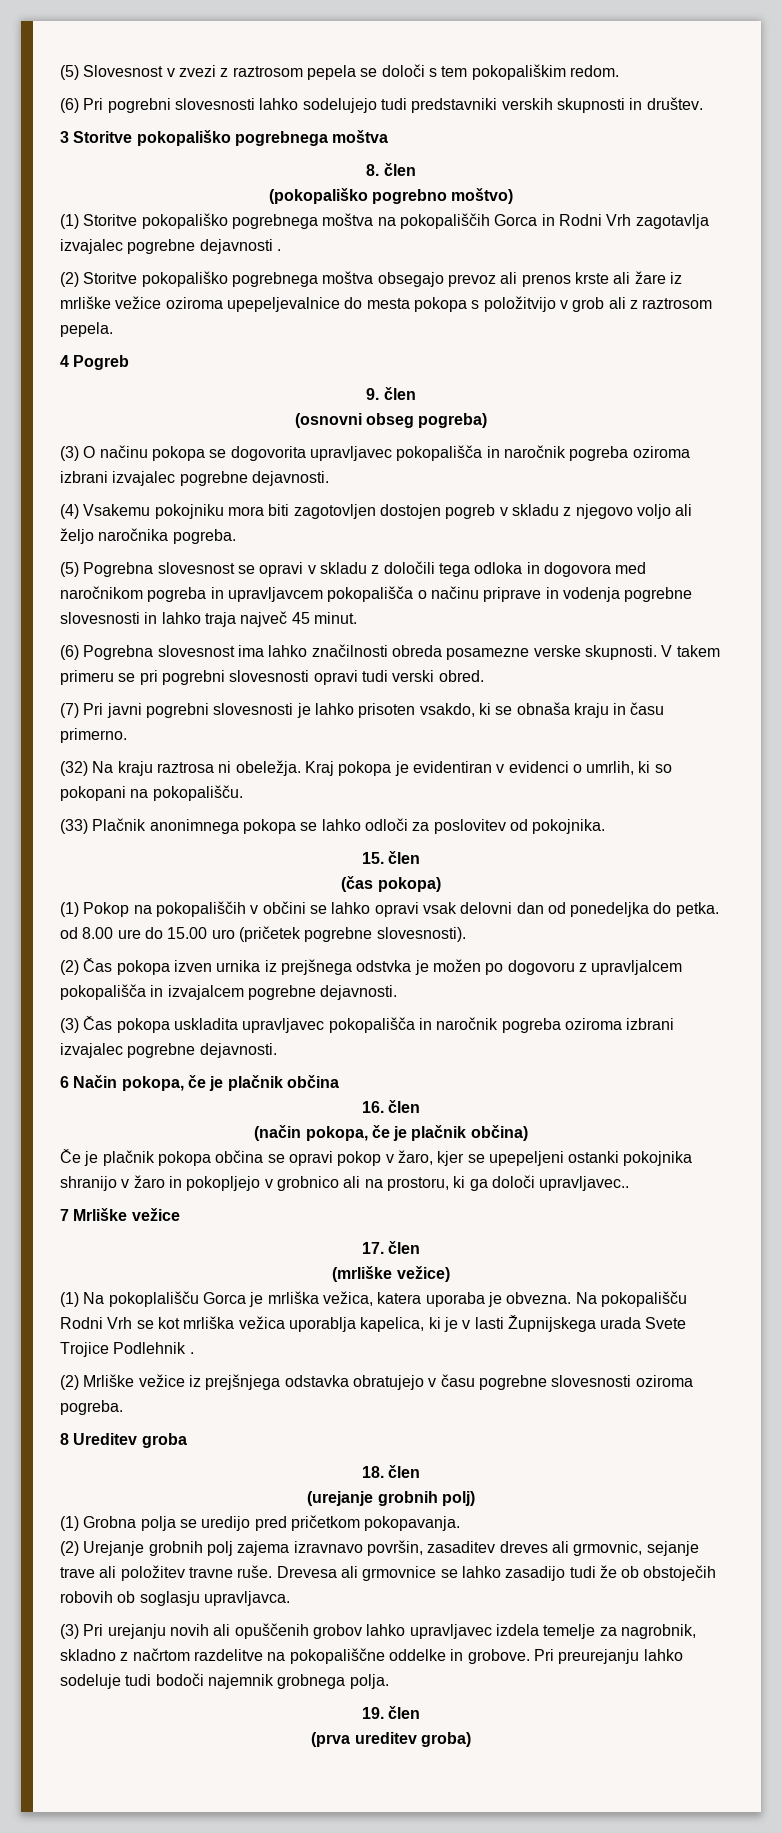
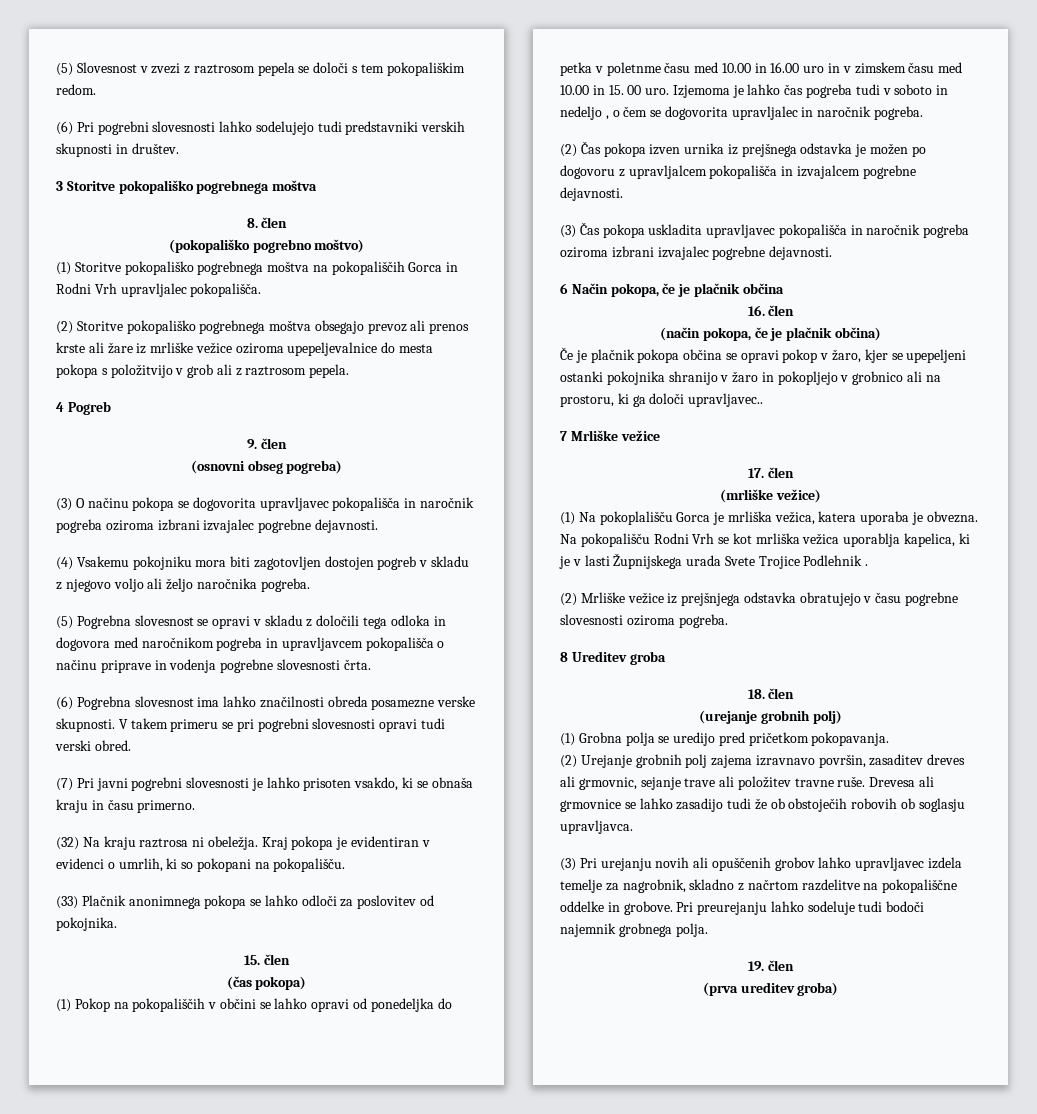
- (1) Storitve pokopališko pogrebnega moštva na pokopališčih Gorca in Rodni Vrh zagotavlja izvajalec pogrebne dejavnosti .
+ (1) Storitve pokopališko pogrebnega moštva na pokopališčih Gorca in Rodni Vrh upravljalec pokopališča.
- (5) Pogrebna slovesnost se opravi v skladu z določili tega odloka in dogovora med naročnikom pogreba in upravljavcem pokopališča o načinu priprave in vodenja pogrebne slovesnosti in lahko traja največ 45 minut.
+ (5) Pogrebna slovesnost se opravi v skladu z določili tega odloka in dogovora med naročnikom pogreba in upravljavcem pokopališča o načinu priprave in vodenja pogrebne slovesnosti črta.
- (1) Pokop na pokopališčih v občini se lahko opravi vsak delovni dan od ponedeljka do petka. od 8.00 ure do 15.00 uro (pričetek pogrebne slovesnosti).
+ (1) Pokop na pokopališčih v občini se lahko opravi od ponedeljka do petka v poletnme času med 10.00 in 16.00 uro in v zimskem času med 10.00 in 15. 00 uro. Izjemoma je lahko čas pogreba tudi v soboto in nedeljo , o čem se dogovorita upravljalec in naročnik pogreba.
- (2) Čas pokopa izven urnika iz prejšnega odstvka je možen po dogovoru z upravljalcem pokopališča in izvajalcem pogrebne dejavnosti.
+ (2) Čas pokopa izven urnika iz prejšnega odstavka je možen po dogovoru z upravljalcem pokopališča in izvajalcem pogrebne dejavnosti.

